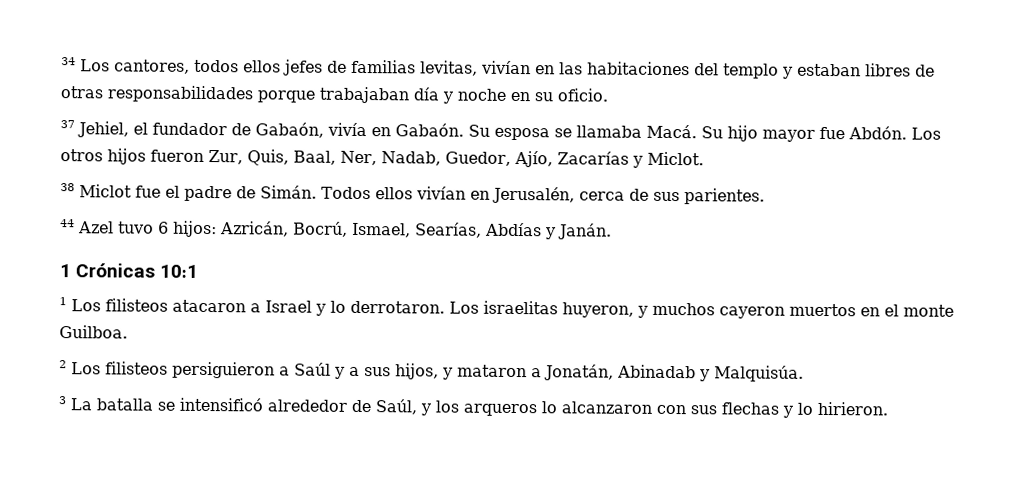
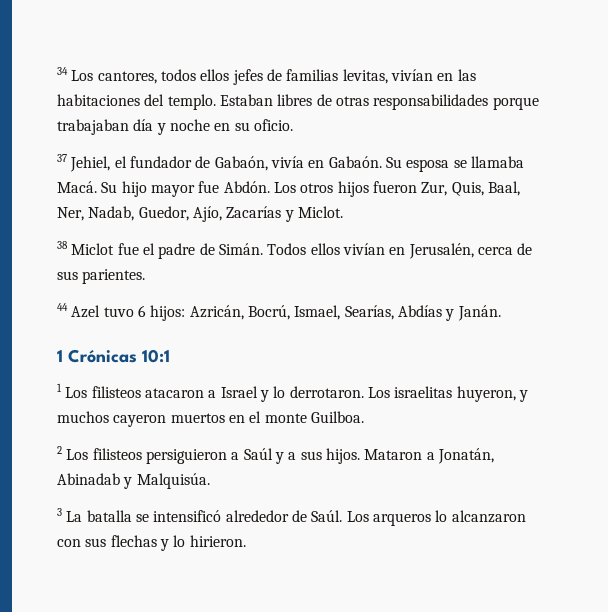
- 34 Los cantores, todos ellos jefes de familias levitas, vivían en las habitaciones del templo y estaban libres de otras responsabilidades porque trabajaban día y noche en su oficio.
+ 34 Los cantores, todos ellos jefes de familias levitas, vivían en las habitaciones del templo. Estaban libres de otras responsabilidades porque trabajaban día y noche en su oficio.
- 2 Los filisteos persiguieron a Saúl y a sus hijos, y mataron a Jonatán, Abinadab y Malquisúa.
+ 2 Los filisteos persiguieron a Saúl y a sus hijos. Mataron a Jonatán, Abinadab y Malquisúa.
- 3 La batalla se intensificó alrededor de Saúl, y los arqueros lo alcanzaron con sus flechas y lo hirieron.
+ 3 La batalla se intensificó alrededor de Saúl. Los arqueros lo alcanzaron con sus flechas y lo hirieron.

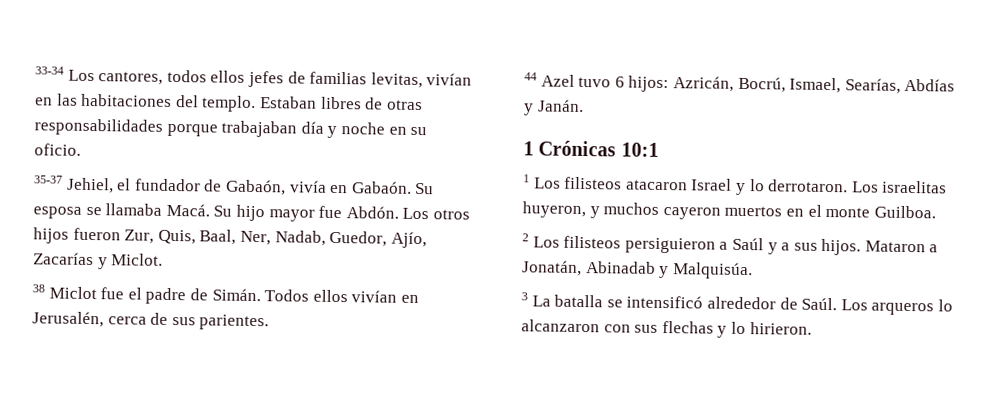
- 34 Los cantores, todos ellos jefes de familias levitas, vivían en las habitaciones del templo.
+ 33-34 Los cantores, todos ellos jefes de familias levitas, vivían en las habitaciones del templo.
- 37 Jehiel, el fundador de Gabaón, vivía en Gabaón.
+ 35-37 Jehiel, el fundador de Gabaón, vivía en Gabaón.
- 1 Los filisteos atacaron a Israel y lo derrotaron.
+ 1 Los filisteos atacaron Israel y lo derrotaron.

